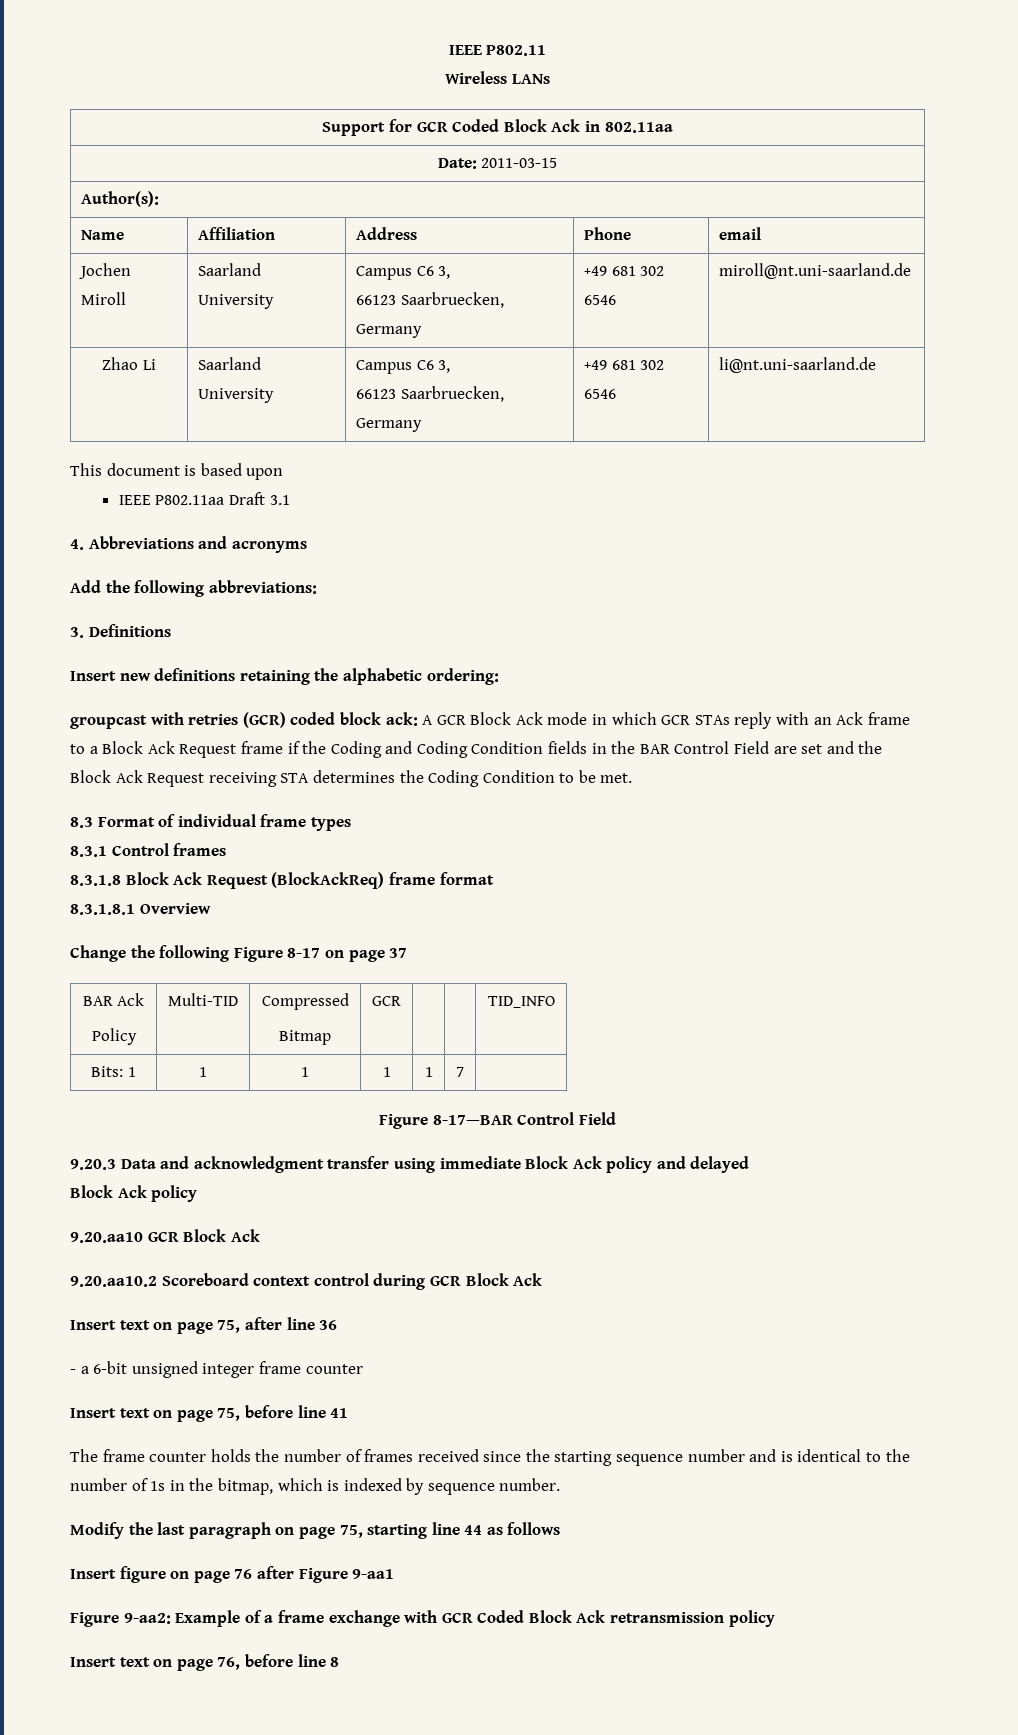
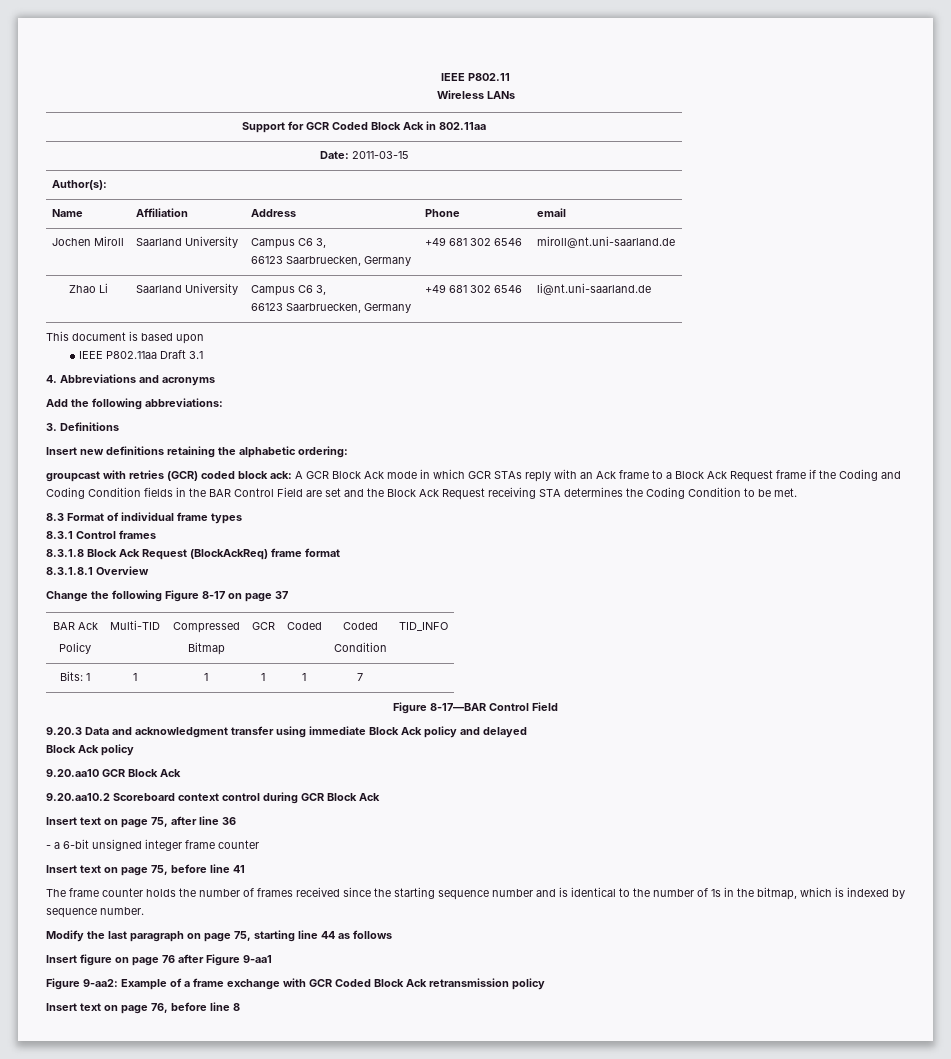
  BAR Ack
  Policy | Multi-TID | Compressed
- Bitmap | GCR | | | TID_INFO
+ Bitmap | GCR | Coded | Coded
+ Condition | TID_INFO

